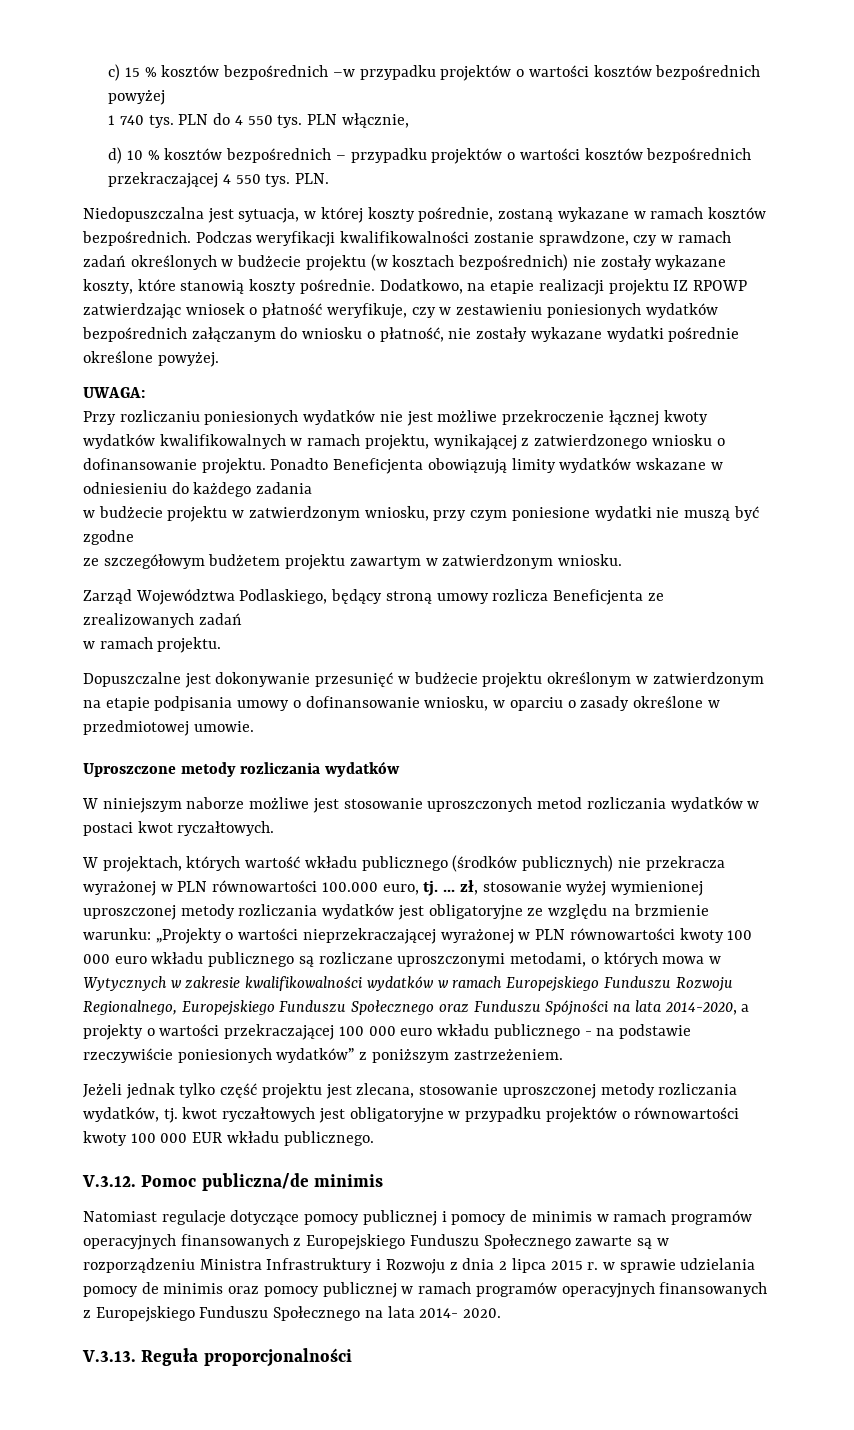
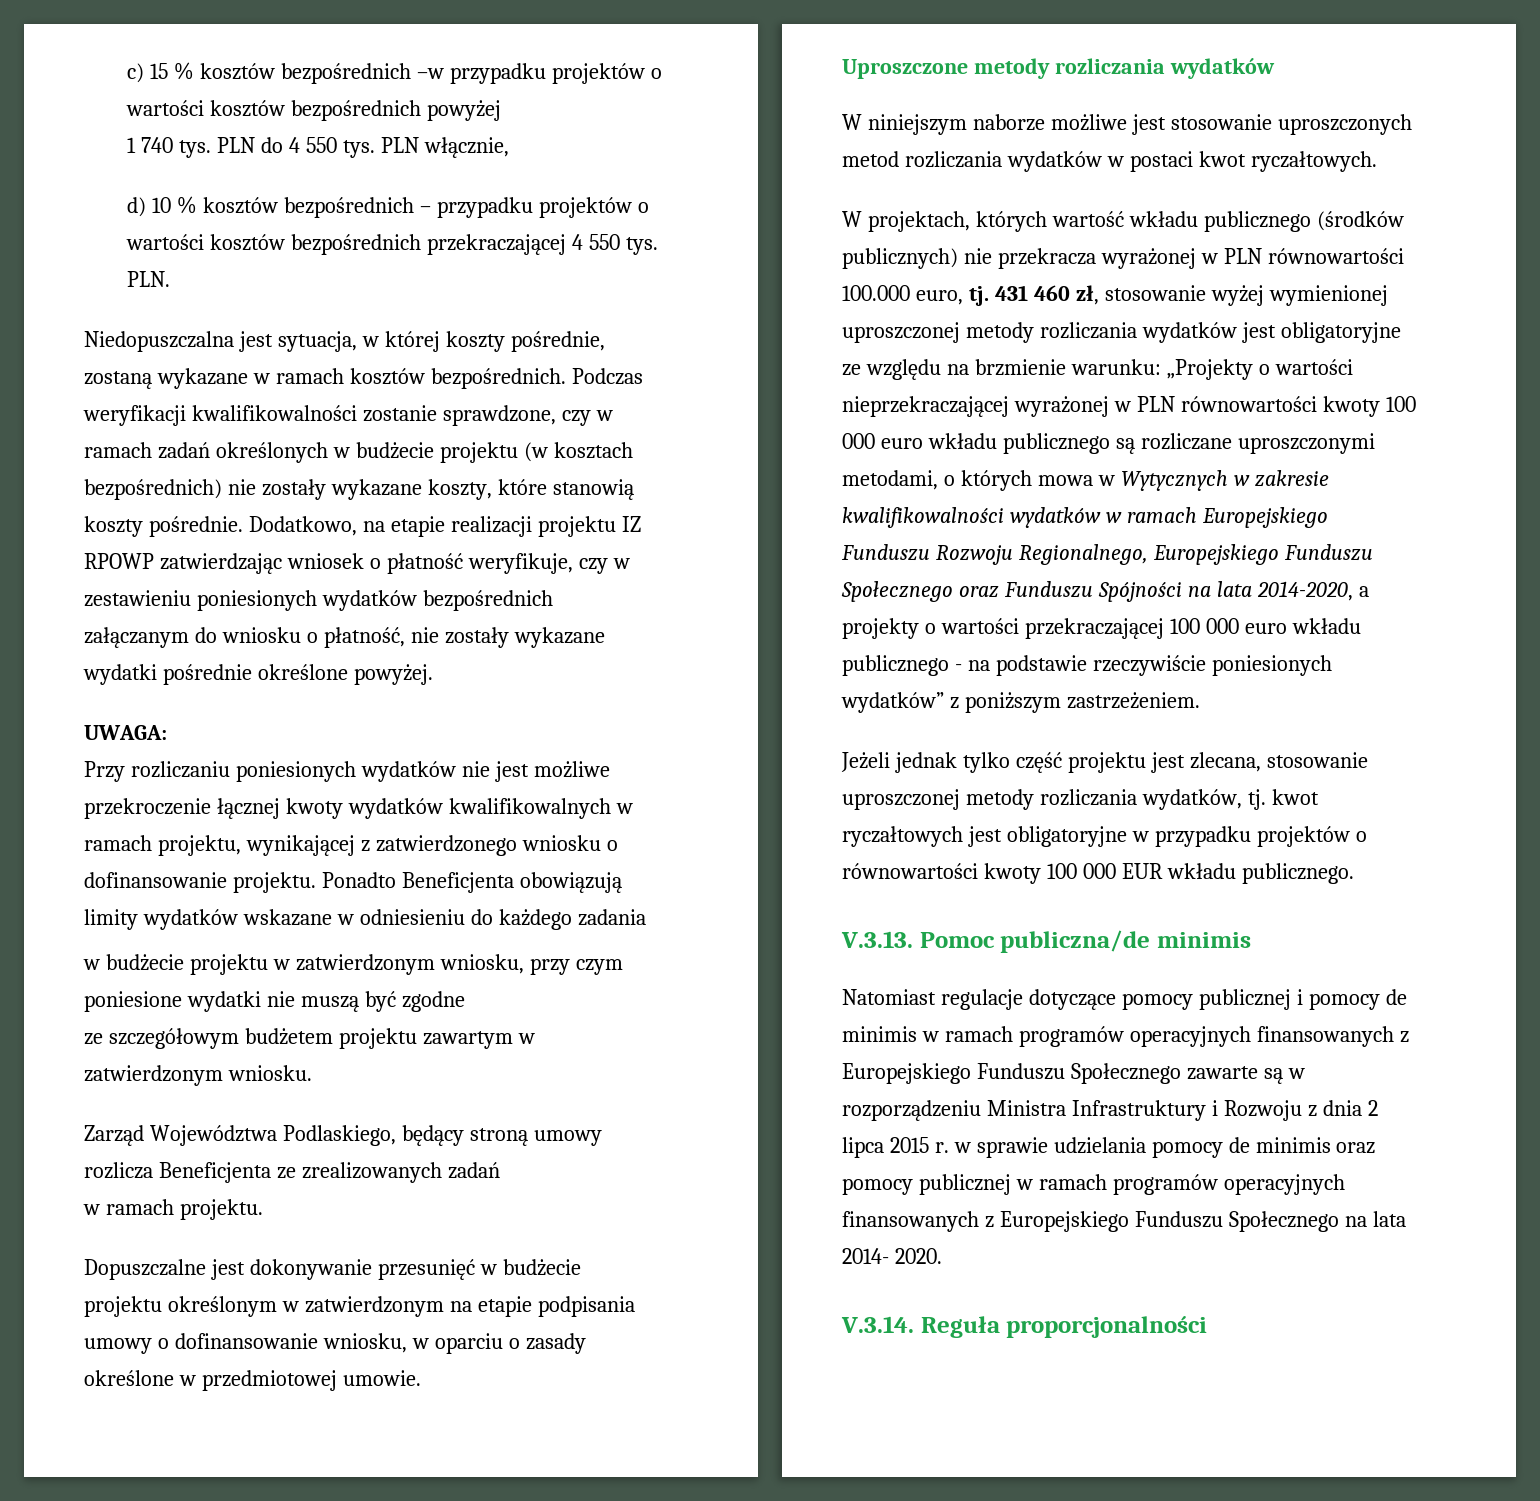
- W projektach, których wartość wkładu publicznego (środków publicznych) nie przekracza wyrażonej w PLN równowartości 100.000 euro, tj. ... zł, stosowanie wyżej wymienionej uproszczonej metody rozliczania wydatków jest obligatoryjne ze względu na brzmienie warunku:
+ W projektach, których wartość wkładu publicznego (środków publicznych) nie przekracza wyrażonej w PLN równowartości 100.000 euro, tj. 431 460 zł, stosowanie wyżej wymienionej uproszczonej metody rozliczania wydatków jest obligatoryjne ze względu na brzmienie warunku:
- V.3.12. Pomoc publiczna/de minimis
+ V.3.13. Pomoc publiczna/de minimis
- V.3.13. Reguła proporcjonalności
+ V.3.14. Reguła proporcjonalności

